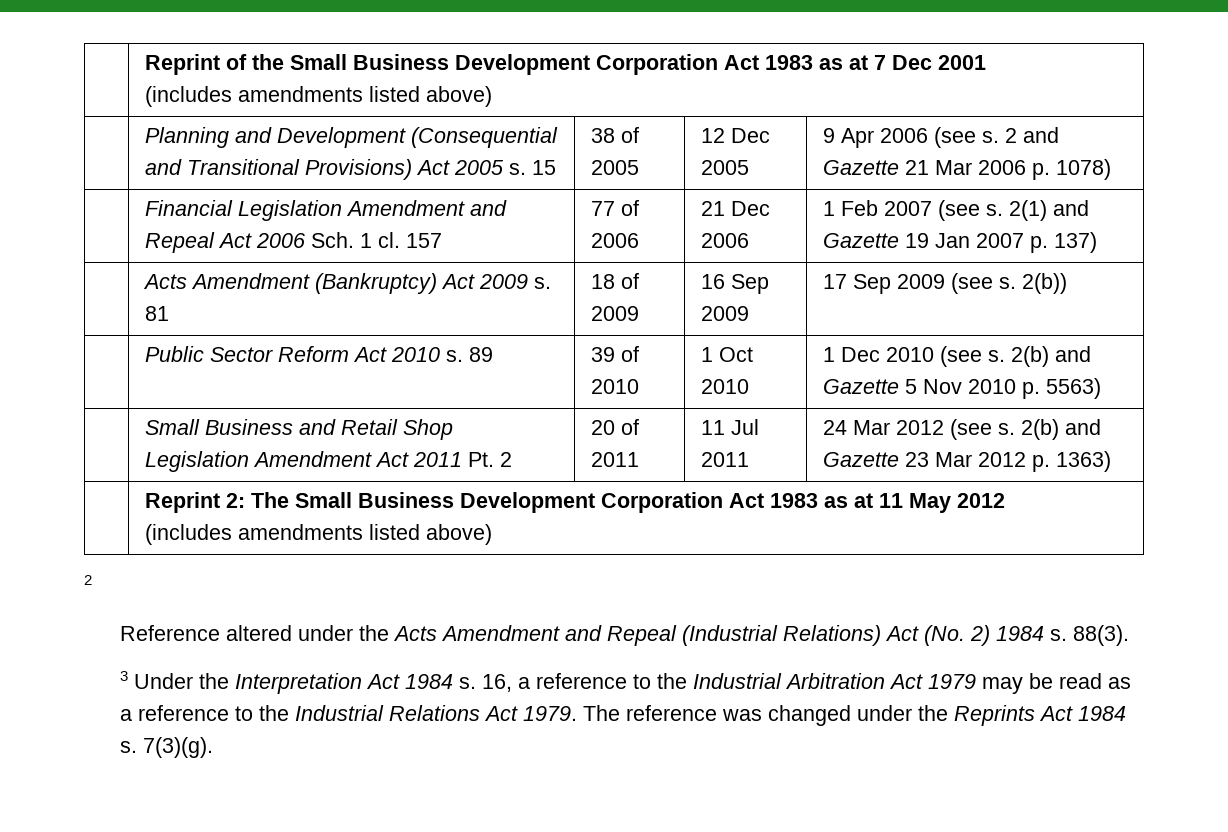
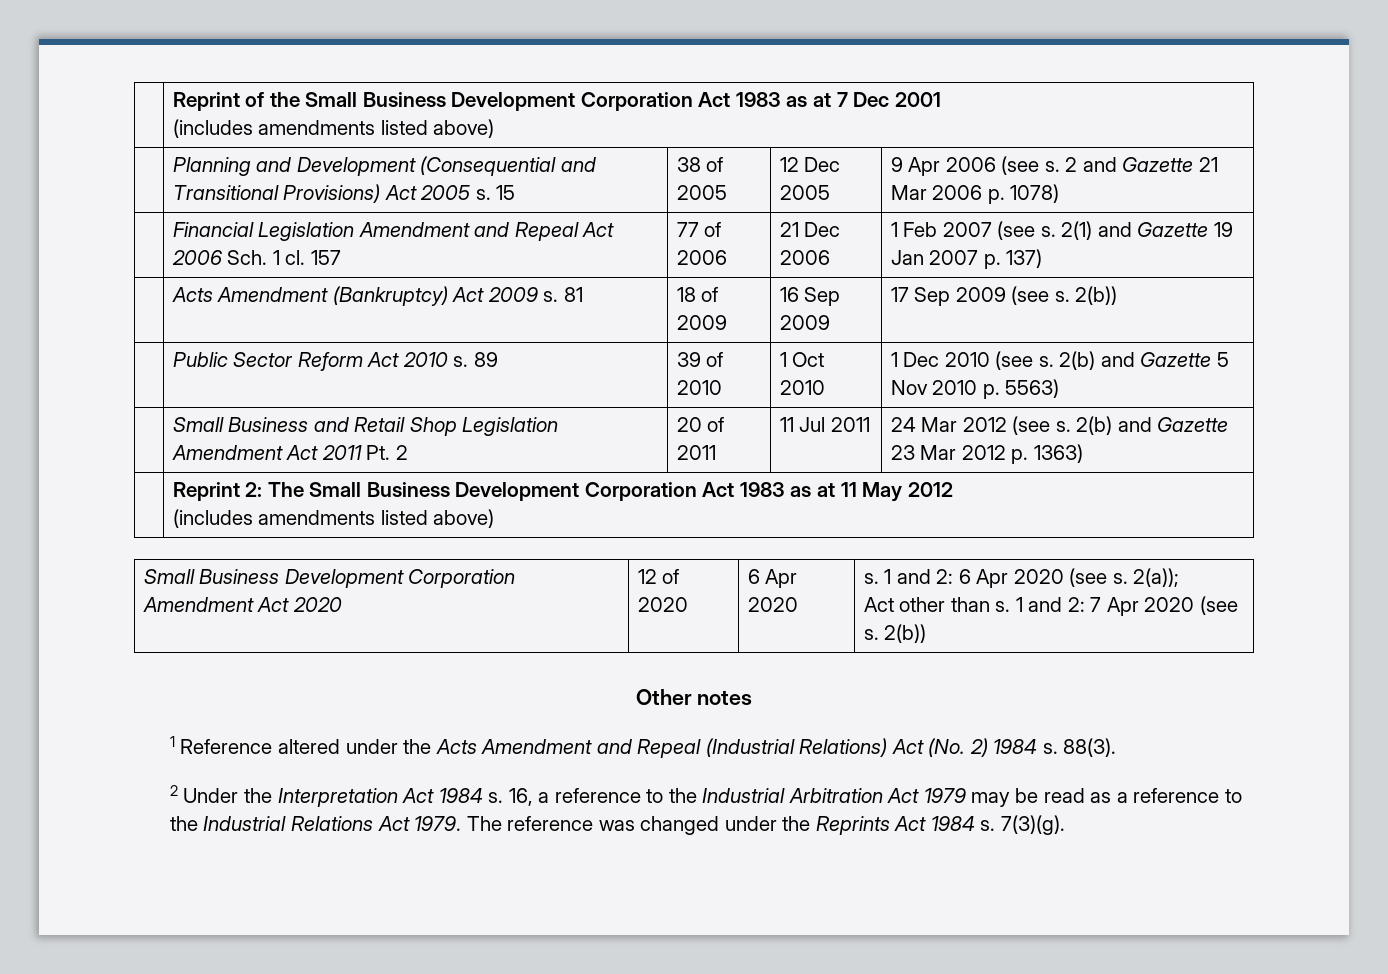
  | Reprint 2: The Small Business Development Corporation Act 1983 as at 11 May 2012
  (includes amendments listed above)
- 2
- Reference altered under the Acts Amendment and Repeal (Industrial Relations) Act (No. 2) 1984 s.
+ Small Business Development Corporation Amendment Act 2020 | 12 of 2020 | 6 Apr 2020 | s. 1 and 2: 6 Apr 2020 (see s. 2(a));
+ Act other than s. 1 and 2: 7 Apr 2020 (see s. 2(b))
+ Other notes
+ 1 Reference altered under the Acts Amendment and Repeal (Industrial Relations) Act (No. 2) 1984 s.
- 3 Under the Interpretation Act 1984 s.
+ 2 Under the Interpretation Act 1984 s.

